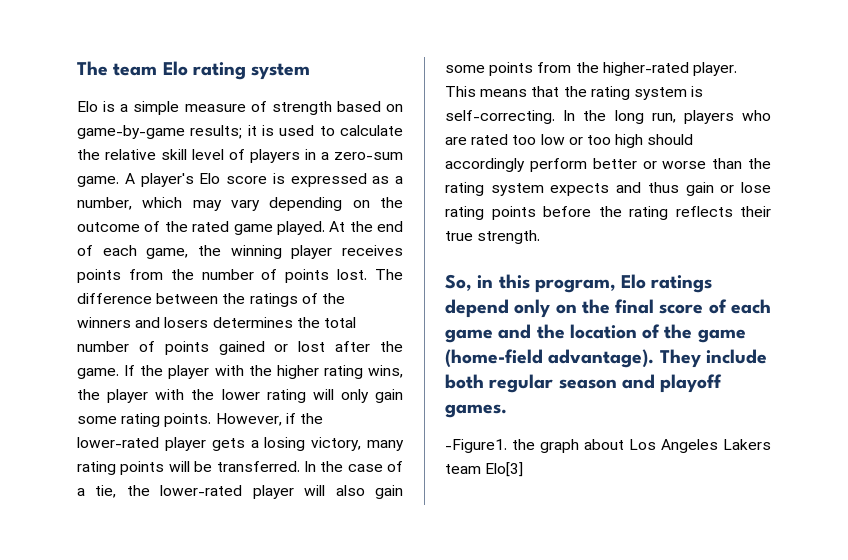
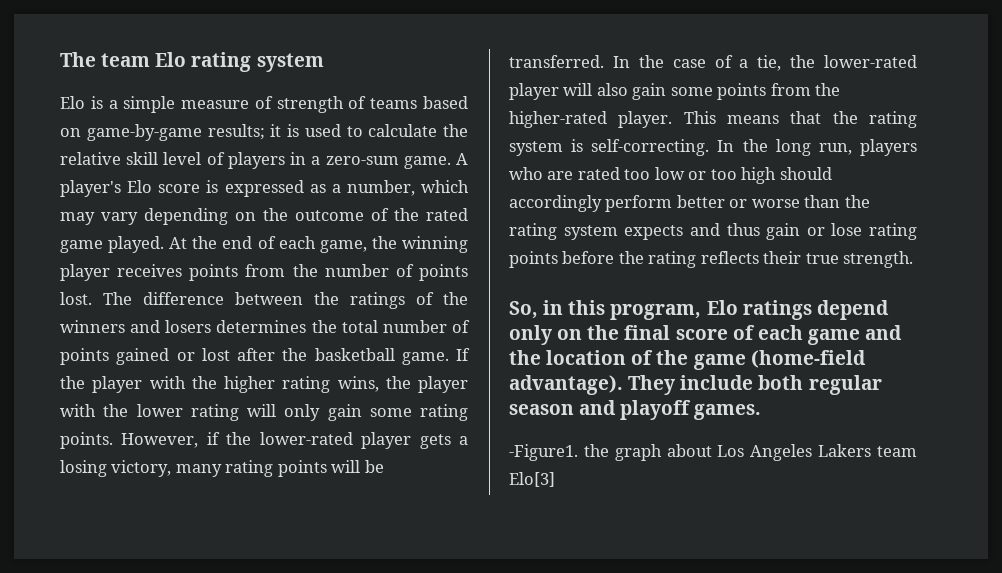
- Elo is a simple measure of strength based on game-by-game results; it is used to calculate the relative skill level of players in a zero-sum game.
+ Elo is a simple measure of strength of teams based on game-by-game results; it is used to calculate the relative skill level of players in a zero-sum game.
- The difference between the ratings of the winners and losers determines the total number of points gained or lost after the game.
+ The difference between the ratings of the winners and losers determines the total number of points gained or lost after the basketball game.

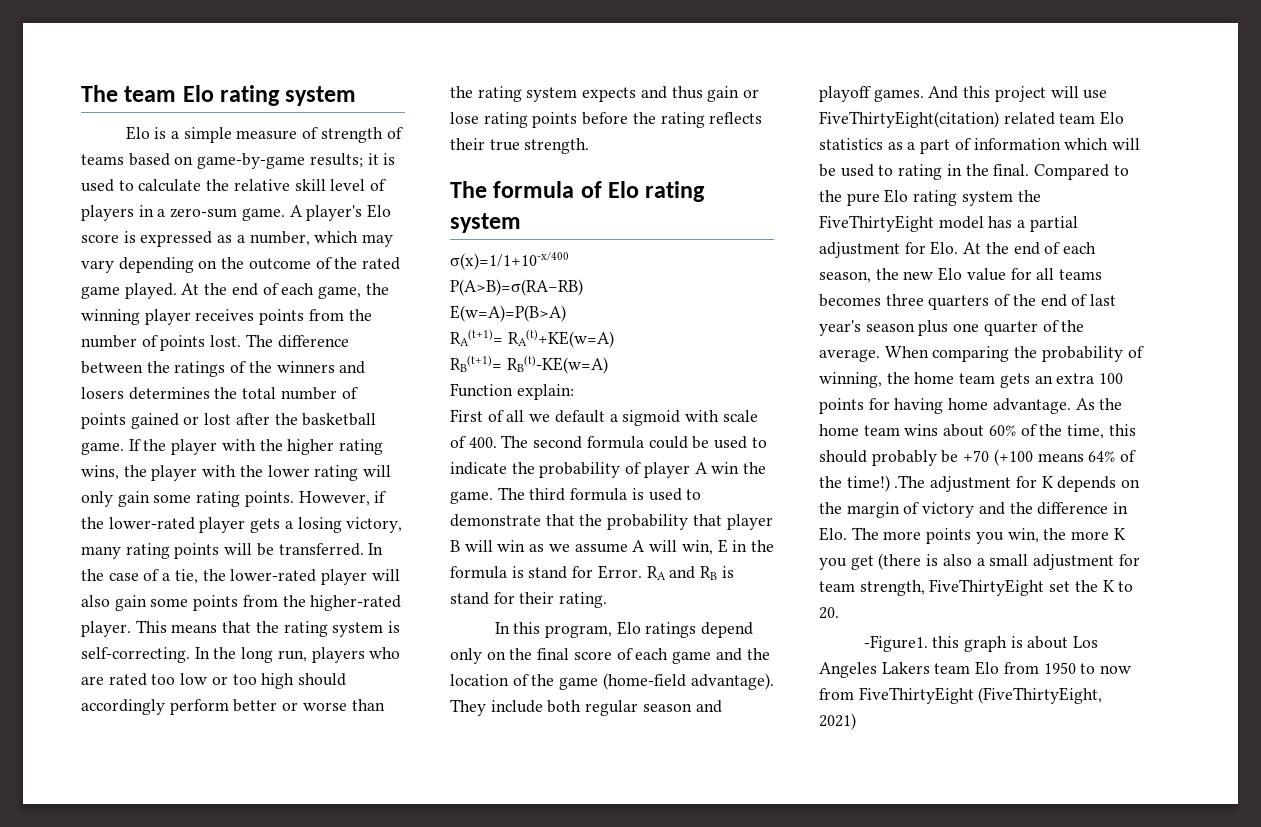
- So, in this program, Elo ratings depend only on the final score of each game and the location of the game (home-field advantage).
+ The formula of Elo rating system
+ σ(x)=1/1+10-x/400
+ P(A>B)=σ(RA−RB)
+ E(w=A)=P(B>A)
+ RA(t+1)= RA(t)+KE(w=A)
+ RB(t+1)= RB(t)-KE(w=A)
+ Function explain:
+ First of all we default a sigmoid with scale of 400. The second formula could be used to indicate the probability of player A win the game. The third formula is used to demonstrate that the probability that player B will win as we assume A will win, E in the formula is stand for Error. RA and RB is stand for their rating.
+ In this program, Elo ratings depend only on the final score of each game and the location of the game (home-field advantage).
- They include both regular season and playoff games.
- -Figure1. the graph about Los Angeles Lakers team Elo[3]
+ They include both regular season and playoff games. And this project will use FiveThirtyEight(citation) related team Elo statistics as a part of information which will be used to rating in the final. Compared to the pure Elo rating system the FiveThirtyEight model has a partial adjustment for Elo. At the end of each season, the new Elo value for all teams becomes three quarters of the end of last year's season plus one quarter of the average. When comparing the probability of winning, the home team gets an extra 100 points for having home advantage. As the home team wins about 60% of the time, this should probably be +70 (+100 means 64% of the time!) .The adjustment for K depends on the margin of victory and the difference in Elo. The more points you win, the more K you get (there is also a small adjustment for team strength, FiveThirtyEight set the K to 20.
+ -Figure1. this graph is about Los Angeles Lakers team Elo from 1950 to now from FiveThirtyEight (FiveThirtyEight, 2021)

